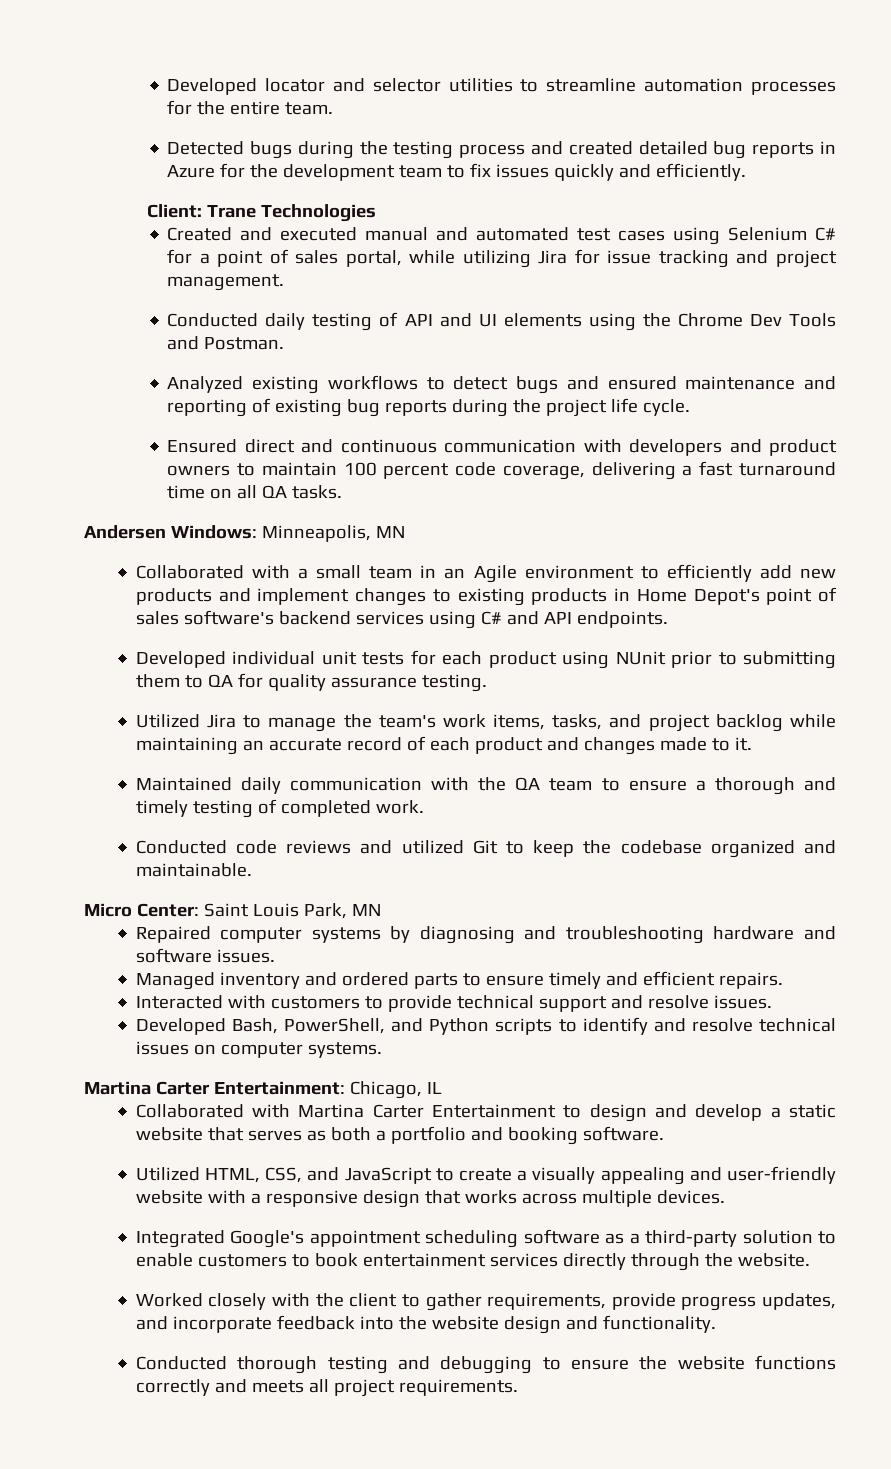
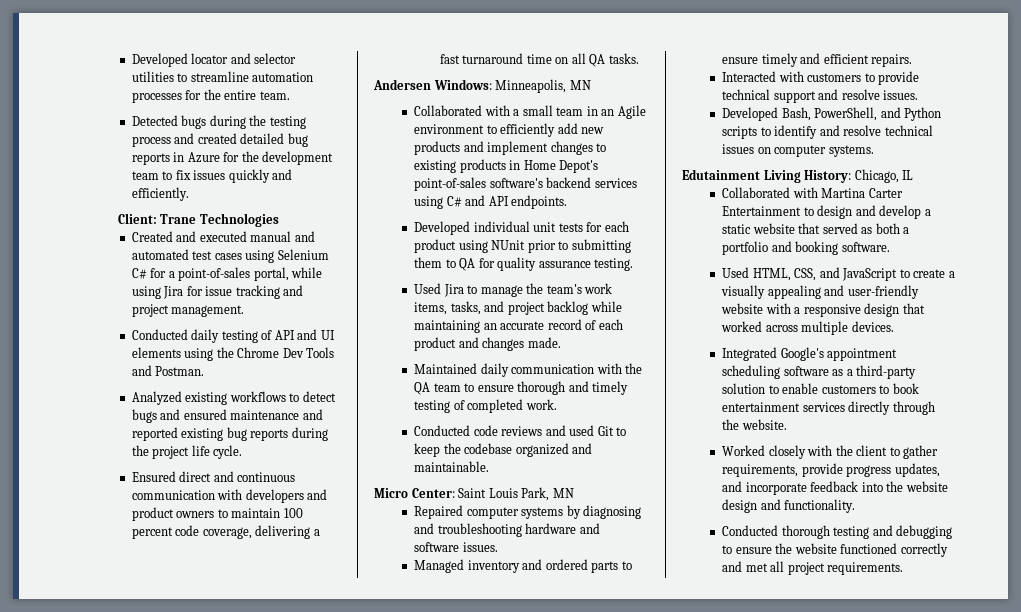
- Created and executed manual and automated test cases using Selenium C# for a point of sales portal, while utilizing Jira for issue tracking and project management.
+ Created and executed manual and automated test cases using Selenium C# for a point-of-sales portal, while using Jira for issue tracking and project management.
- Analyzed existing workflows to detect bugs and ensured maintenance and reporting of existing bug reports during the project life cycle.
+ Analyzed existing workflows to detect bugs and ensured maintenance and reported existing bug reports during the project life cycle.
- Collaborated with a small team in an Agile environment to efficiently add new products and implement changes to existing products in Home Depot's point of sales software's backend services using C# and API endpoints.
+ Collaborated with a small team in an Agile environment to efficiently add new products and implement changes to existing products in Home Depot's point-of-sales software's backend services using C# and API endpoints.
- Utilized Jira to manage the team's work items, tasks, and project backlog while maintaining an accurate record of each product and changes made to it.
+ Used Jira to manage the team's work items, tasks, and project backlog while maintaining an accurate record of each product and changes made.
- Maintained daily communication with the QA team to ensure a thorough and timely testing of completed work.
+ Maintained daily communication with the QA team to ensure thorough and timely testing of completed work.
- Conducted code reviews and utilized Git to keep the codebase organized and maintainable.
+ Conducted code reviews and used Git to keep the codebase organized and maintainable.
- Martina Carter Entertainment: Chicago, IL
+ Edutainment Living History: Chicago, IL
- Collaborated with Martina Carter Entertainment to design and develop a static website that serves as both a portfolio and booking software.
+ Collaborated with Martina Carter Entertainment to design and develop a static website that served as both a portfolio and booking software.
- Utilized HTML, CSS, and JavaScript to create a visually appealing and user-friendly website with a responsive design that works across multiple devices.
+ Used HTML, CSS, and JavaScript to create a visually appealing and user-friendly website with a responsive design that worked across multiple devices.
- Conducted thorough testing and debugging to ensure the website functions correctly and meets all project requirements.
+ Conducted thorough testing and debugging to ensure the website functioned correctly and met all project requirements.

